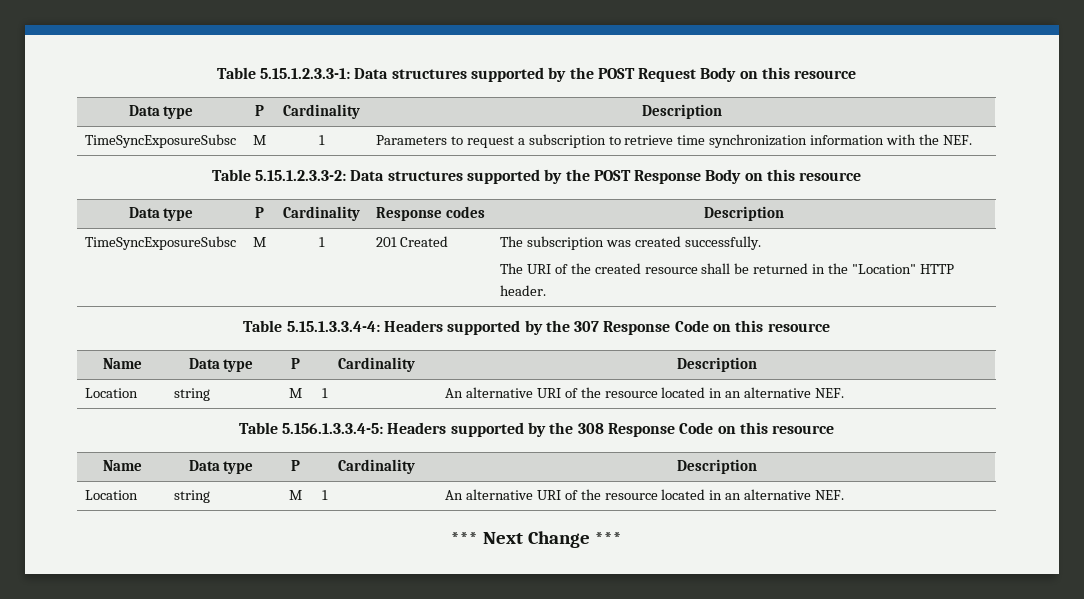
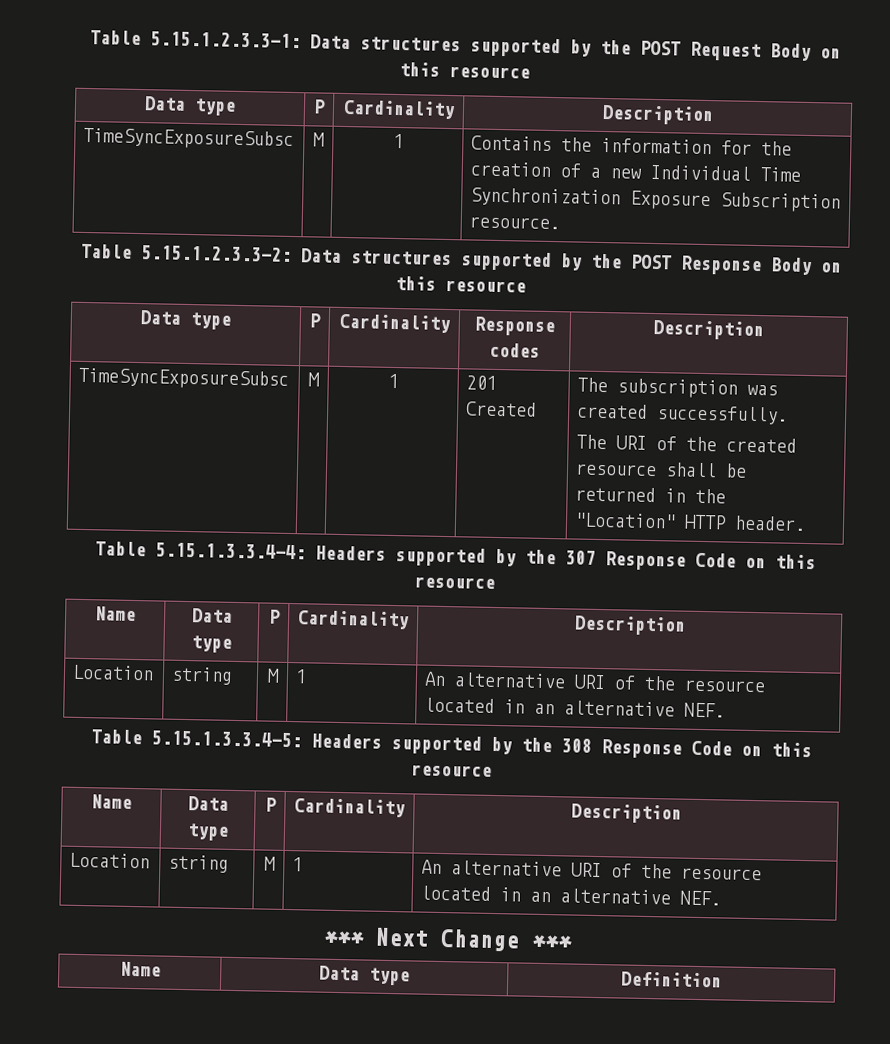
- TimeSyncExposureSubsc | M | 1 | Parameters to request a subscription to retrieve time synchronization information with the NEF.
+ TimeSyncExposureSubsc | M | 1 | Contains the information for the creation of a new Individual Time Synchronization Exposure Subscription resource.
- Table 5.156.1.3.3.4-5: Headers supported by the 308 Response Code on this resource
+ Table 5.15.1.3.3.4-5: Headers supported by the 308 Response Code on this resource
+ Name | Data type | Definition

